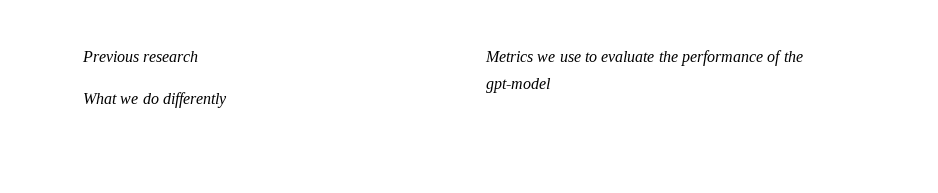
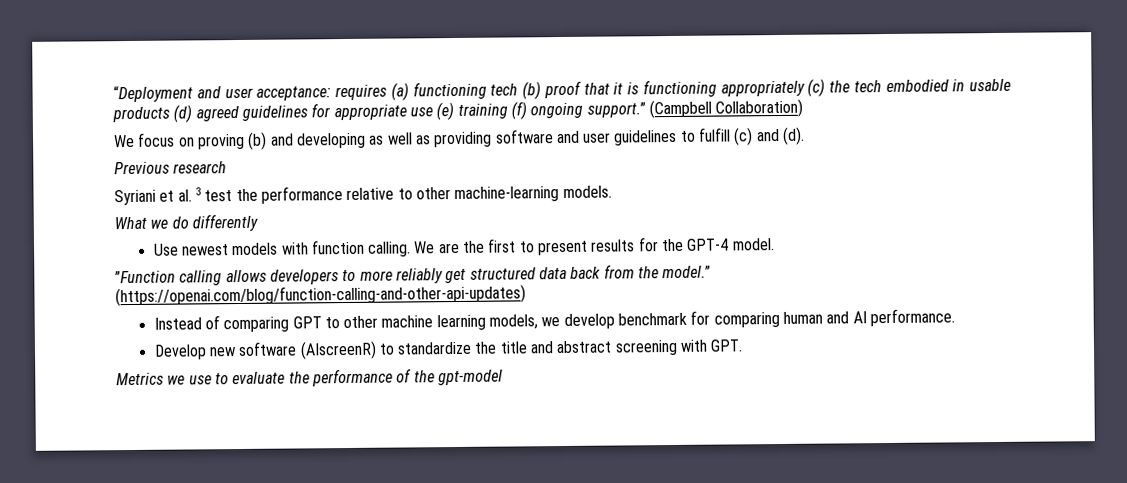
+ “Deployment and user acceptance: requires (a) functioning tech (b) proof that it is functioning appropriately (c) the tech embodied in usable products (d) agreed guidelines for appropriate use (e) training (f) ongoing support.” (Campbell Collaboration)
+ We focus on proving (b) and developing as well as providing software and user guidelines to fulfill (c) and (d).
  Previous research
+ Syriani et al. 3 test the performance relative to other machine-learning models.
  What we do differently
+ Use newest models with function calling. We are the first to present results for the GPT-4 model.
+ ”Function calling allows developers to more reliably get structured data back from the model.” (https://openai.com/blog/function-calling-and-other-api-updates)
+ Instead of comparing GPT to other machine learning models, we develop benchmark for comparing human and AI performance.
+ Develop new software (AIscreenR) to standardize the title and abstract screening with GPT.

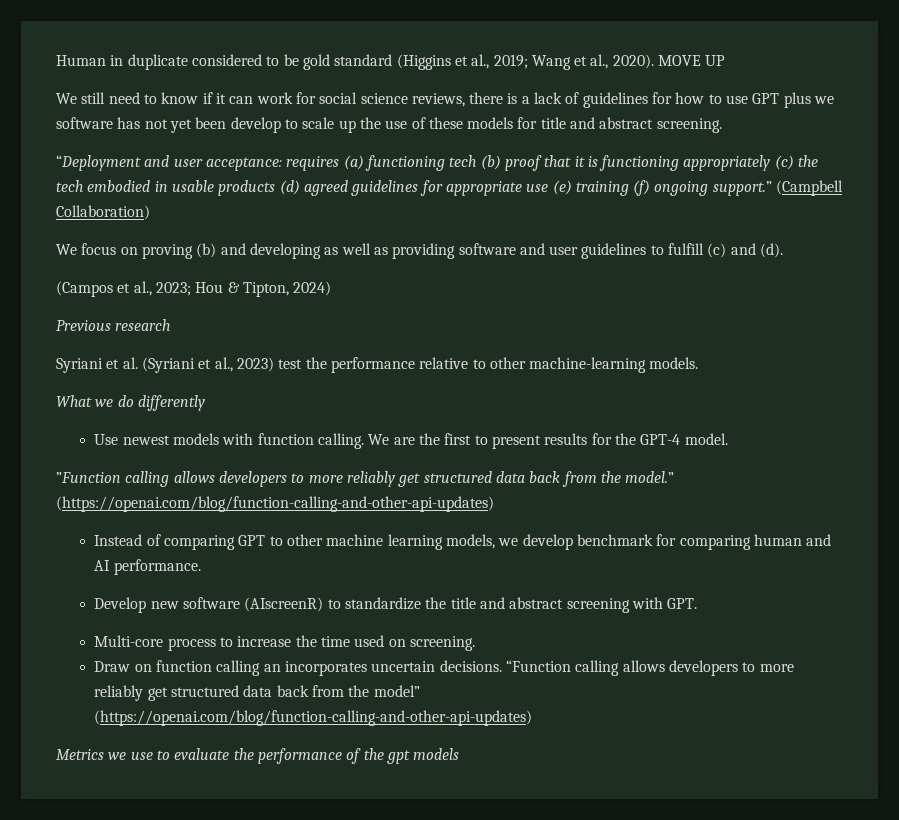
+ Human in duplicate considered to be gold standard (Higgins et al., 2019; Wang et al., 2020). MOVE UP
+ We still need to know if it can work for social science reviews, there is a lack of guidelines for how to use GPT plus we software has not yet been develop to scale up the use of these models for title and abstract screening.
+ (Campos et al., 2023; Hou & Tipton, 2024)
- Syriani et al. 3 test the performance relative to other machine-learning models.
+ Syriani et al. (Syriani et al., 2023) test the performance relative to other machine-learning models.
+ Multi-core process to increase the time used on screening.
+ Draw on function calling an incorporates uncertain decisions. “Function calling allows developers to more reliably get structured data back from the model” (https://openai.com/blog/function-calling-and-other-api-updates)
- Metrics we use to evaluate the performance of the gpt-model
+ Metrics we use to evaluate the performance of the gpt models

